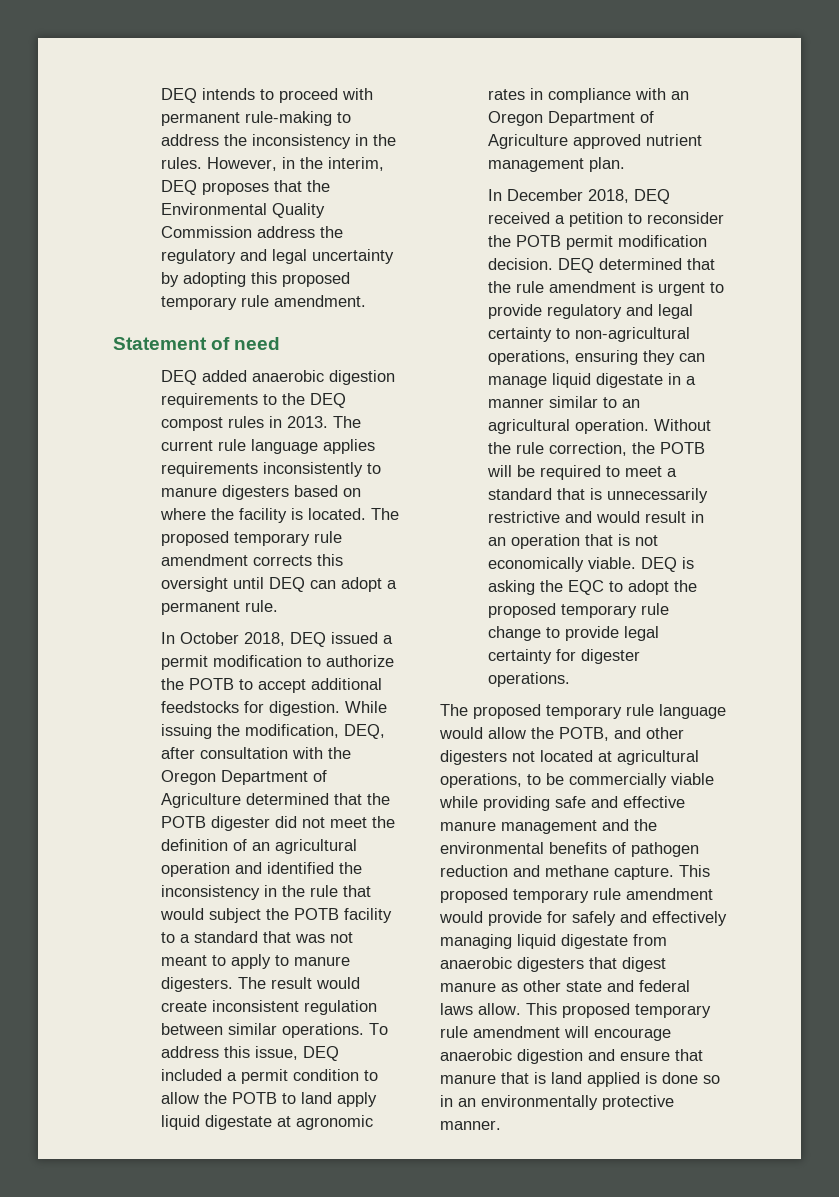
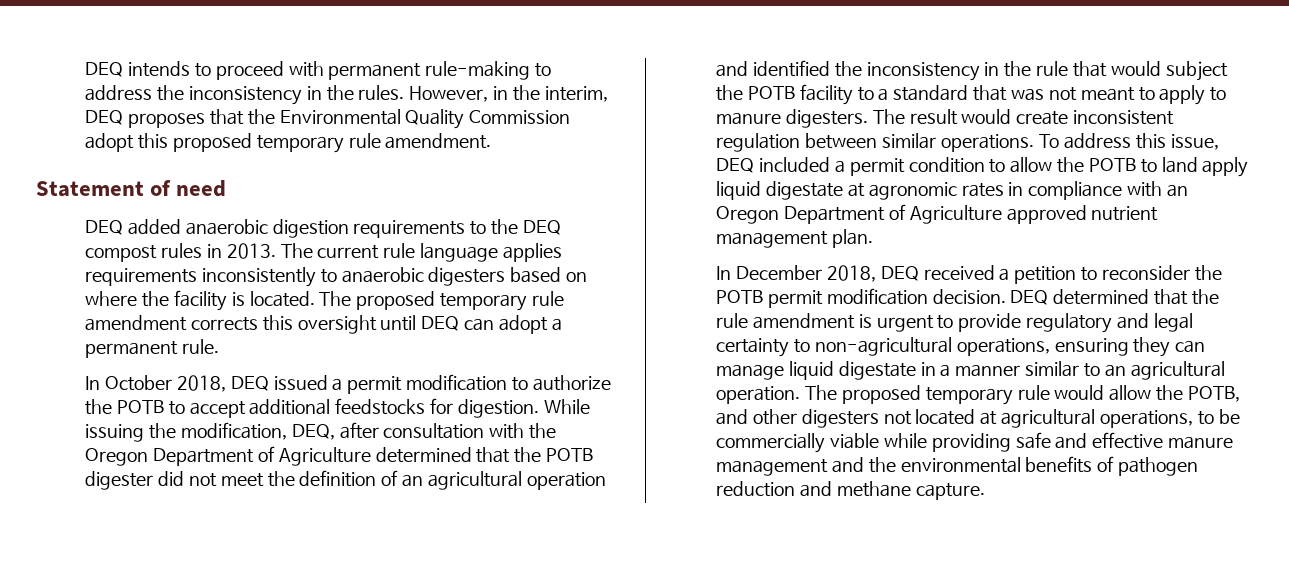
- However, in the interim, DEQ proposes that the Environmental Quality Commission address the regulatory and legal uncertainty by adopting this proposed temporary rule amendment.
+ However, in the interim, DEQ proposes that the Environmental Quality Commission adopt this proposed temporary rule amendment.
- The current rule language applies requirements inconsistently to manure digesters based on where the facility is located.
+ The current rule language applies requirements inconsistently to anaerobic digesters based on where the facility is located.
- Without the rule correction, the POTB will be required to meet a standard that is unnecessarily restrictive and would result in an operation that is not economically viable. DEQ is asking the EQC to adopt the proposed temporary rule change to provide legal certainty for digester operations.
- The proposed temporary rule language would allow the POTB, and other digesters not located at agricultural operations, to be commercially viable while providing safe and effective manure management and the environmental benefits of pathogen reduction and methane capture. This proposed temporary rule amendment would provide for safely and effectively managing liquid digestate from anaerobic digesters that digest manure as other state and federal laws allow. This proposed temporary rule amendment will encourage anaerobic digestion and ensure that manure that is land applied is done so in an environmentally protective manner.
+ The proposed temporary rule would allow the POTB, and other digesters not located at agricultural operations, to be commercially viable while providing safe and effective manure management and the environmental benefits of pathogen reduction and methane capture.

